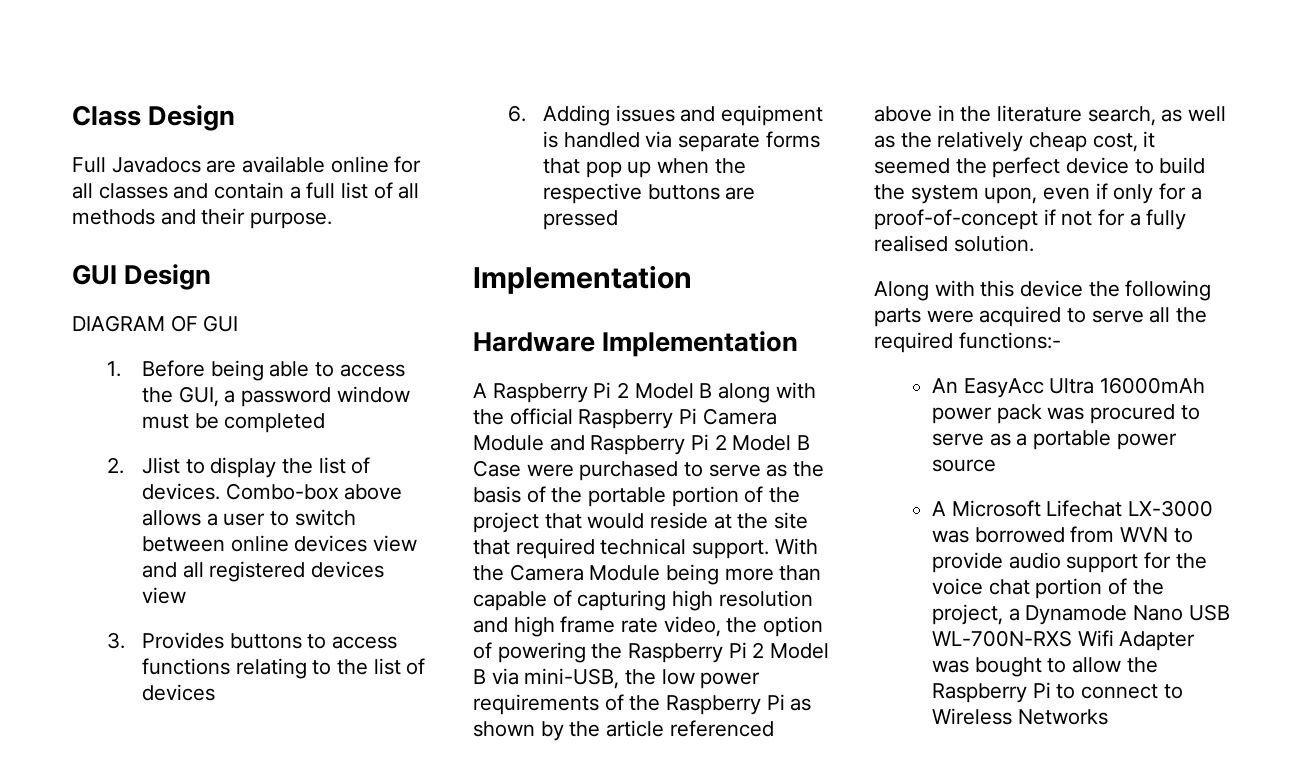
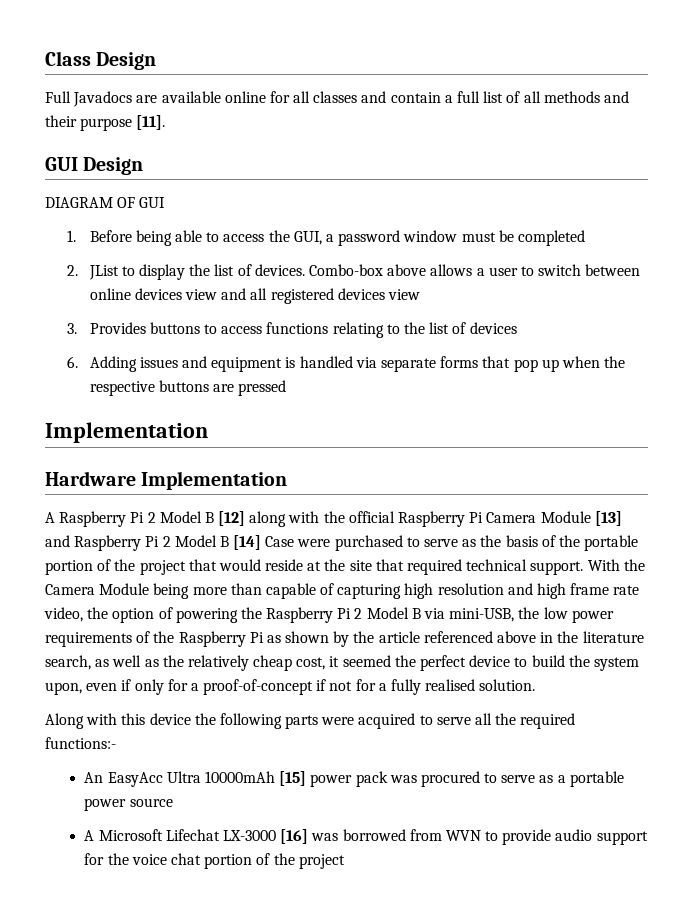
- Full Javadocs are available online for all classes and contain a full list of all methods and their purpose.
+ Full Javadocs are available online for all classes and contain a full list of all methods and their purpose [11].
- 2. Jlist to display the list of devices.
+ 2. JList to display the list of devices.
- A Raspberry Pi 2 Model B along with the official Raspberry Pi Camera Module and Raspberry Pi 2 Model B Case were purchased to serve as the basis of the portable portion of the project that would reside at the site that required technical support.
+ A Raspberry Pi 2 Model B [12] along with the official Raspberry Pi Camera Module [13] and Raspberry Pi 2 Model B [14] Case were purchased to serve as the basis of the portable portion of the project that would reside at the site that required technical support.
- An EasyAcc Ultra 16000mAh power pack was procured to serve as a portable power source
+ An EasyAcc Ultra 10000mAh [15] power pack was procured to serve as a portable power source
- A Microsoft Lifechat LX-3000 was borrowed from WVN to provide audio support for the voice chat portion of the project, a Dynamode Nano USB WL-700N-RXS Wifi Adapter was bought to allow the Raspberry Pi to connect to Wireless Networks
+ A Microsoft Lifechat LX-3000 [16] was borrowed from WVN to provide audio support for the voice chat portion of the project

